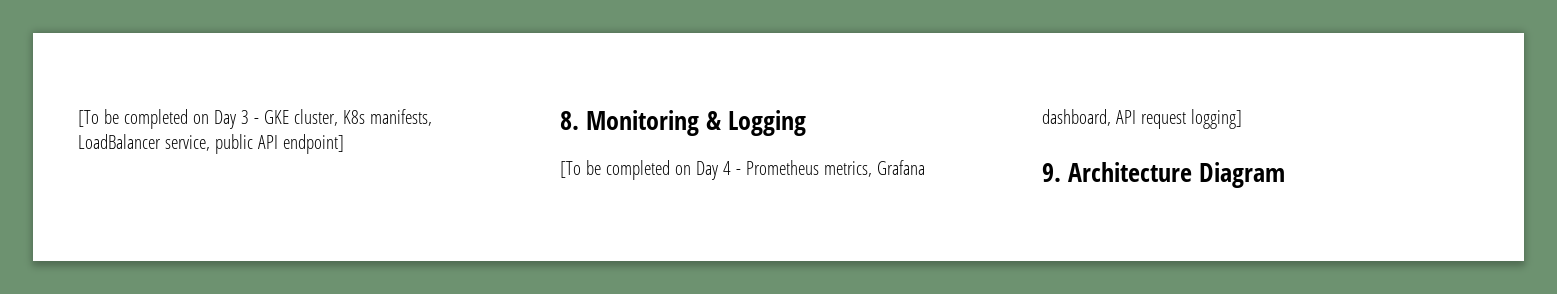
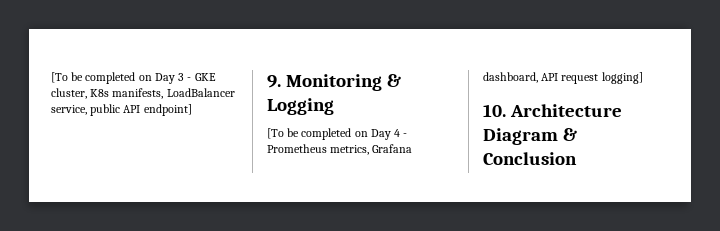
- 8. Monitoring & Logging
+ 9. Monitoring & Logging
- 9. Architecture Diagram
+ 10. Architecture Diagram & Conclusion

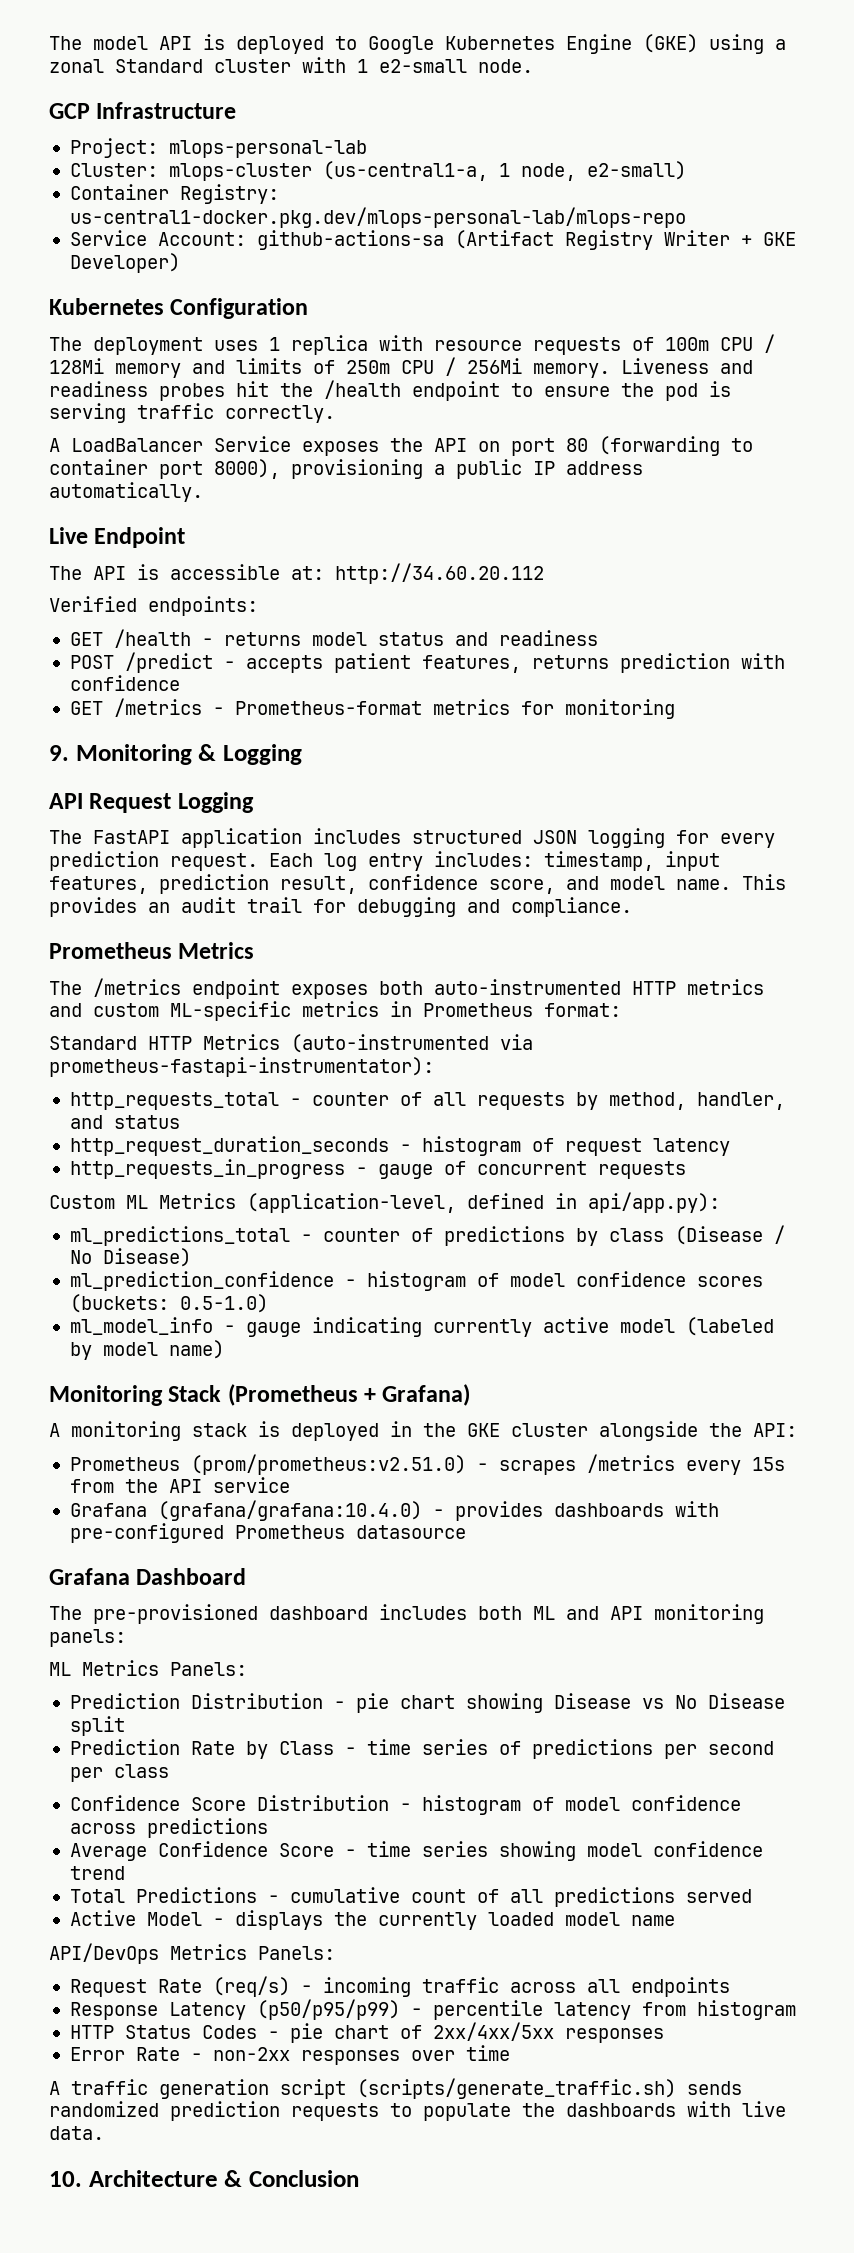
- [To be completed on Day 3 - GKE cluster, K8s manifests, LoadBalancer service, public API endpoint]
+ The model API is deployed to Google Kubernetes Engine (GKE) using a zonal Standard cluster with 1 e2-small node.
+ GCP Infrastructure
+ Project: mlops-personal-lab
+ Cluster: mlops-cluster (us-central1-a, 1 node, e2-small)
+ Container Registry: us-central1-docker.pkg.dev/mlops-personal-lab/mlops-repo
+ Service Account: github-actions-sa (Artifact Registry Writer + GKE Developer)
+ Kubernetes Configuration
+ The deployment uses 1 replica with resource requests of 100m CPU / 128Mi memory and limits of 250m CPU / 256Mi memory. Liveness and readiness probes hit the /health endpoint to ensure the pod is serving traffic correctly.
+ A LoadBalancer Service exposes the API on port 80 (forwarding to container port 8000), provisioning a public IP address automatically.
+ Live Endpoint
+ The API is accessible at: http://34.60.20.112
+ Verified endpoints:
+ GET /health - returns model status and readiness
+ POST /predict - accepts patient features, returns prediction with confidence
+ GET /metrics - Prometheus-format metrics for monitoring
  9. Monitoring & Logging
- [To be completed on Day 4 - Prometheus metrics, Grafana dashboard, API request logging]
+ API Request Logging
+ The FastAPI application includes structured JSON logging for every prediction request. Each log entry includes: timestamp, input features, prediction result, confidence score, and model name. This provides an audit trail for debugging and compliance.
+ Prometheus Metrics
+ The /metrics endpoint exposes both auto-instrumented HTTP metrics and custom ML-specific metrics in Prometheus format:
+ Standard HTTP Metrics (auto-instrumented via prometheus-fastapi-instrumentator):
+ http_requests_total - counter of all requests by method, handler, and status
+ http_request_duration_seconds - histogram of request latency
+ http_requests_in_progress - gauge of concurrent requests
+ Custom ML Metrics (application-level, defined in api/app.py):
+ ml_predictions_total - counter of predictions by class (Disease / No Disease)
+ ml_prediction_confidence - histogram of model confidence scores (buckets: 0.5-1.0)
+ ml_model_info - gauge indicating currently active model (labeled by model name)
+ Monitoring Stack (Prometheus + Grafana)
+ A monitoring stack is deployed in the GKE cluster alongside the API:
+ Prometheus (prom/prometheus:v2.51.0) - scrapes /metrics every 15s from the API service
+ Grafana (grafana/grafana:10.4.0) - provides dashboards with pre-configured Prometheus datasource
+ Grafana Dashboard
+ The pre-provisioned dashboard includes both ML and API monitoring panels:
+ ML Metrics Panels:
+ Prediction Distribution - pie chart showing Disease vs No Disease split
+ Prediction Rate by Class - time series of predictions per second per class
+ Confidence Score Distribution - histogram of model confidence across predictions
+ Average Confidence Score - time series showing model confidence trend
+ Total Predictions - cumulative count of all predictions served
+ Active Model - displays the currently loaded model name
+ API/DevOps Metrics Panels:
+ Request Rate (req/s) - incoming traffic across all endpoints
+ Response Latency (p50/p95/p99) - percentile latency from histogram
+ HTTP Status Codes - pie chart of 2xx/4xx/5xx responses
+ Error Rate - non-2xx responses over time
+ A traffic generation script (scripts/generate_traffic.sh) sends randomized prediction requests to populate the dashboards with live data.
- 10. Architecture Diagram & Conclusion
+ 10. Architecture & Conclusion

